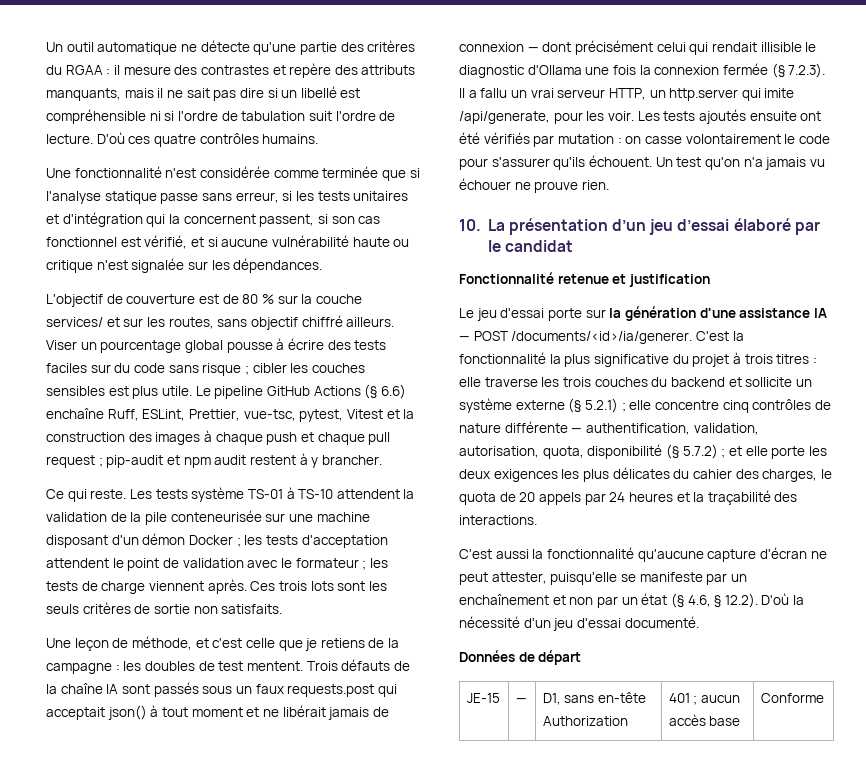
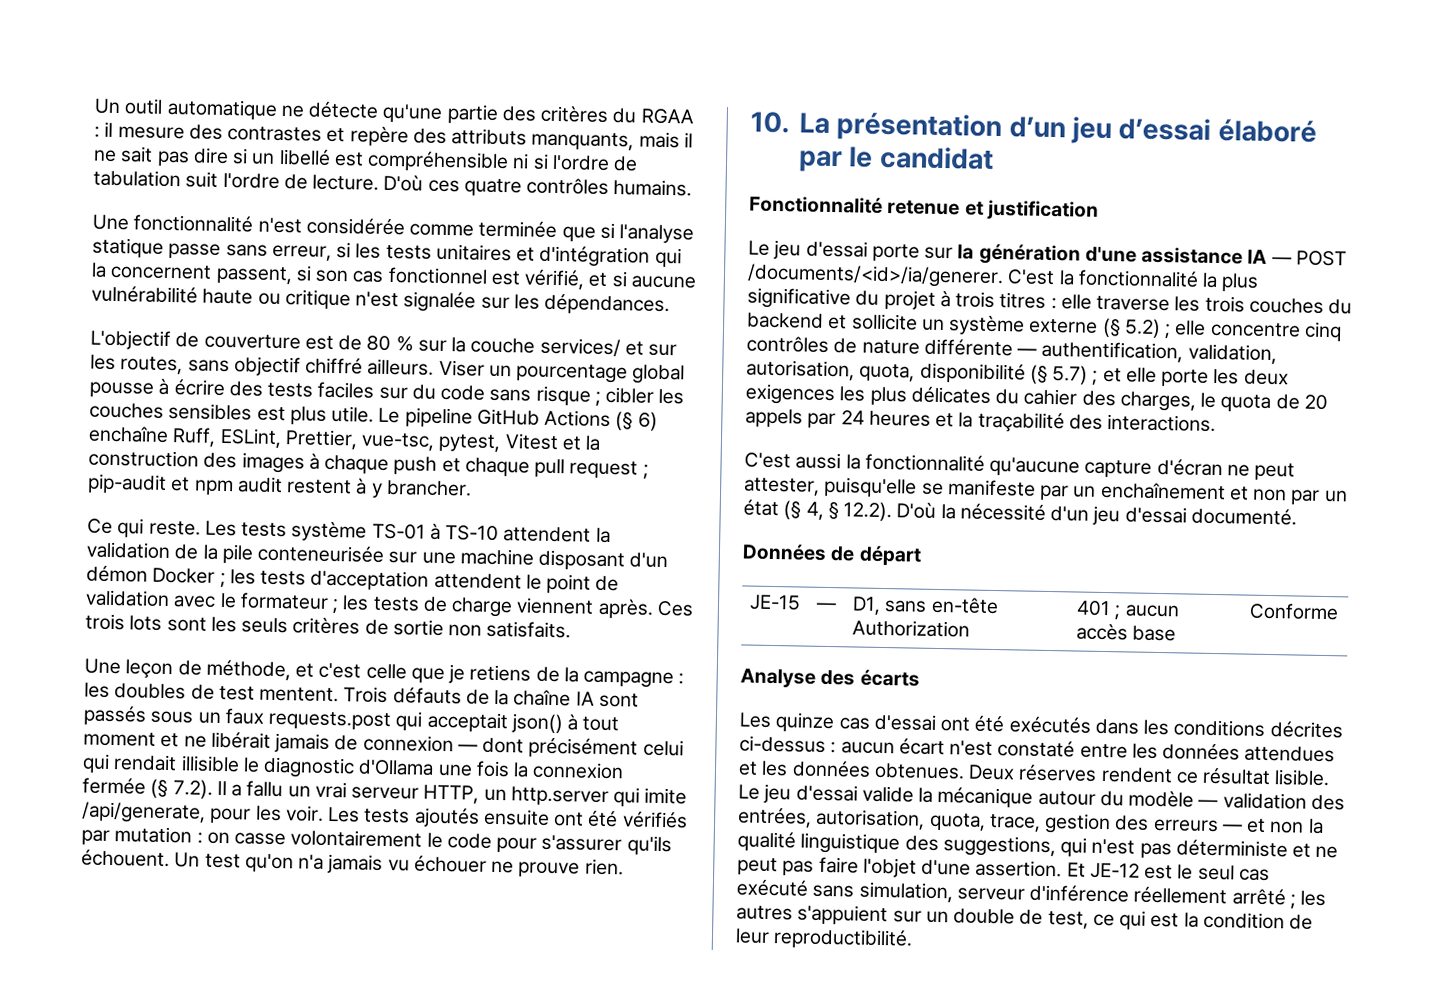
- Le pipeline GitHub Actions (§ 6.6) enchaîne Ruff, ESLint, Prettier, vue-tsc, pytest, Vitest et la construction des images à chaque push et chaque pull request ; pip-audit et npm audit restent à y brancher.
+ Le pipeline GitHub Actions (§ 6) enchaîne Ruff, ESLint, Prettier, vue-tsc, pytest, Vitest et la construction des images à chaque push et chaque pull request ; pip-audit et npm audit restent à y brancher.
- Trois défauts de la chaîne IA sont passés sous un faux requests.post qui acceptait json() à tout moment et ne libérait jamais de connexion — dont précisément celui qui rendait illisible le diagnostic d'Ollama une fois la connexion fermée (§ 7.2.3). Il a fallu un vrai serveur HTTP, un http.server qui imite /api/generate, pour les voir.
+ Trois défauts de la chaîne IA sont passés sous un faux requests.post qui acceptait json() à tout moment et ne libérait jamais de connexion — dont précisément celui qui rendait illisible le diagnostic d'Ollama une fois la connexion fermée (§ 7.2). Il a fallu un vrai serveur HTTP, un http.server qui imite /api/generate, pour les voir.
- elle traverse les trois couches du backend et sollicite un système externe (§ 5.2.1) ;
+ elle traverse les trois couches du backend et sollicite un système externe (§ 5.2) ;
- elle concentre cinq contrôles de nature différente — authentification, validation, autorisation, quota, disponibilité (§ 5.7.2) ;
+ elle concentre cinq contrôles de nature différente — authentification, validation, autorisation, quota, disponibilité (§ 5.7) ;
- C'est aussi la fonctionnalité qu'aucune capture d'écran ne peut attester, puisqu'elle se manifeste par un enchaînement et non par un état (§ 4.6, § 12.2). D'où la nécessité d'un jeu d'essai documenté.
+ C'est aussi la fonctionnalité qu'aucune capture d'écran ne peut attester, puisqu'elle se manifeste par un enchaînement et non par un état (§ 4, § 12.2). D'où la nécessité d'un jeu d'essai documenté.
+ Analyse des écarts
+ Les quinze cas d'essai ont été exécutés dans les conditions décrites ci-dessus : aucun écart n'est constaté entre les données attendues et les données obtenues. Deux réserves rendent ce résultat lisible. Le jeu d'essai valide la mécanique autour du modèle — validation des entrées, autorisation, quota, trace, gestion des erreurs — et non la qualité linguistique des suggestions, qui n'est pas déterministe et ne peut pas faire l'objet d'une assertion. Et JE-12 est le seul cas exécuté sans simulation, serveur d'inférence réellement arrêté ; les autres s'appuient sur un double de test, ce qui est la condition de leur reproductibilité.

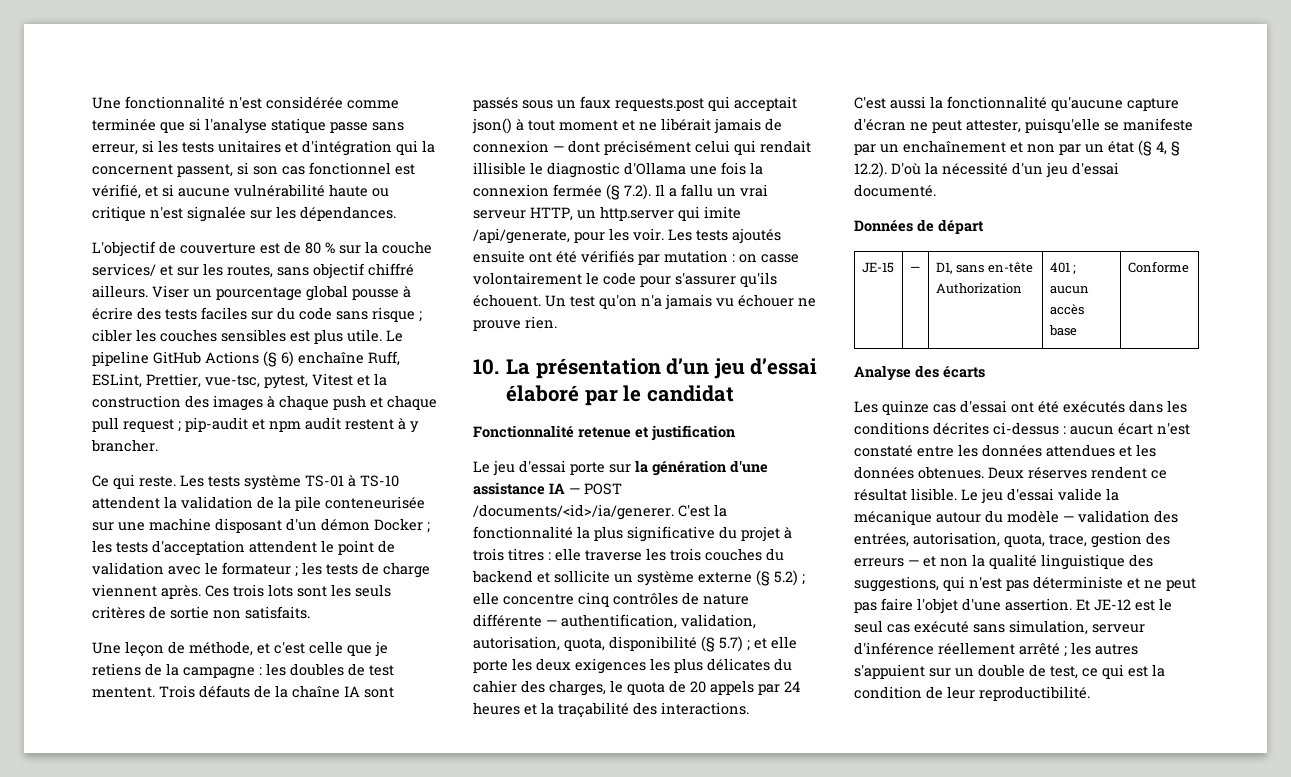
- Un outil automatique ne détecte qu'une partie des critères du RGAA : il mesure des contrastes et repère des attributs manquants, mais il ne sait pas dire si un libellé est compréhensible ni si l'ordre de tabulation suit l'ordre de lecture. D'où ces quatre contrôles humains.

